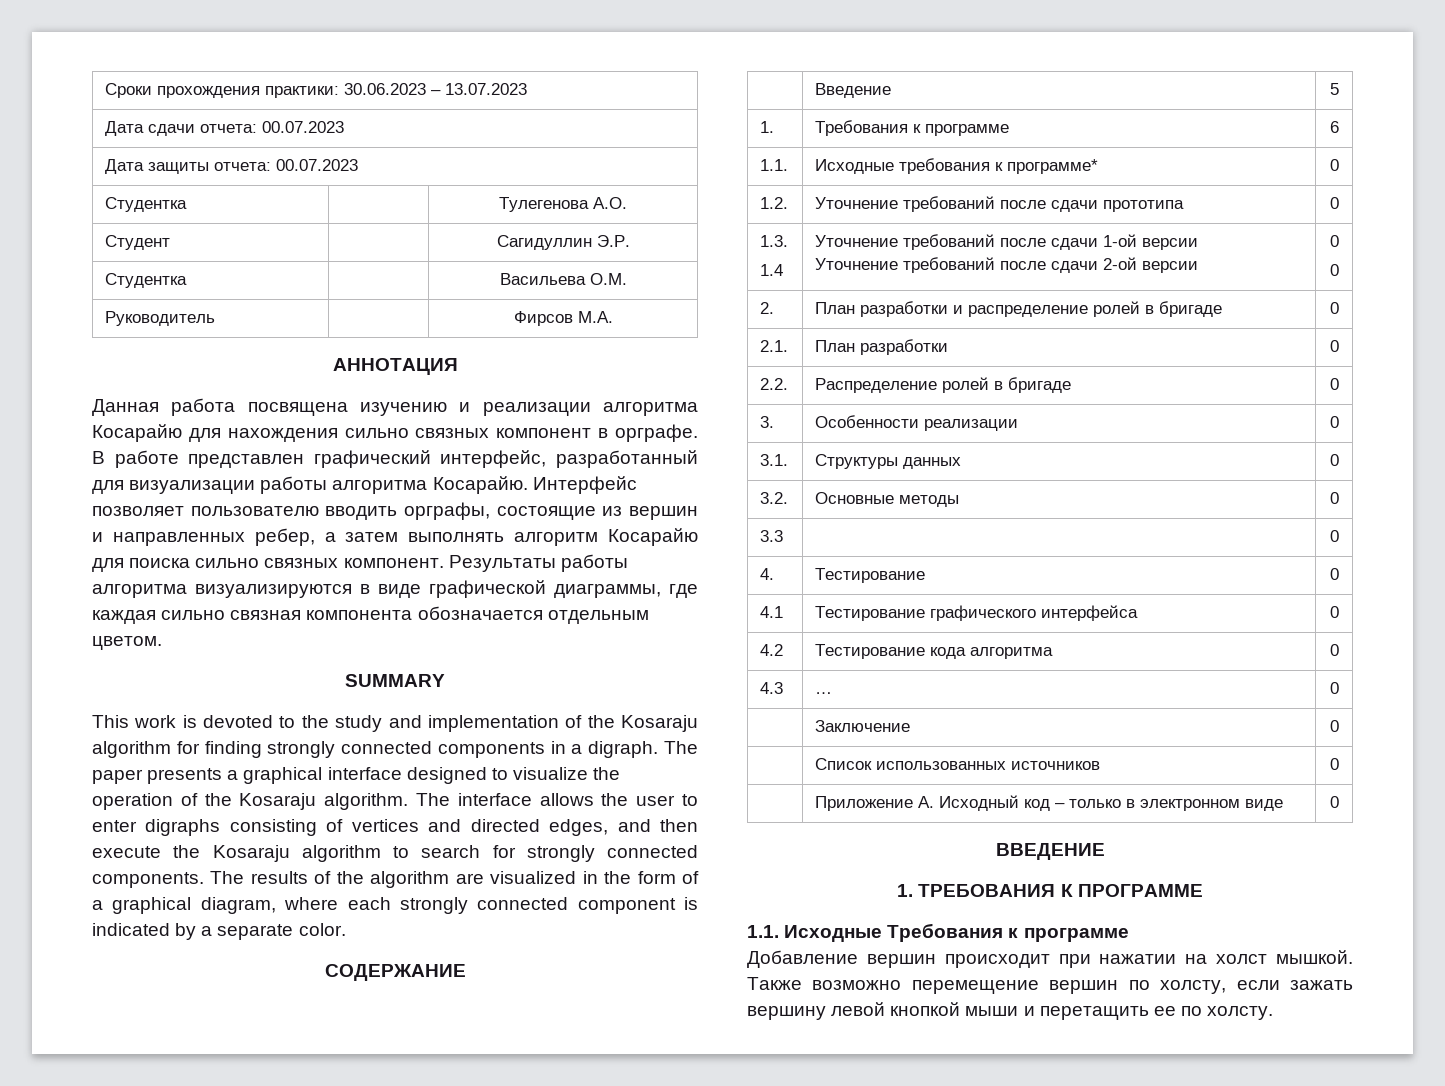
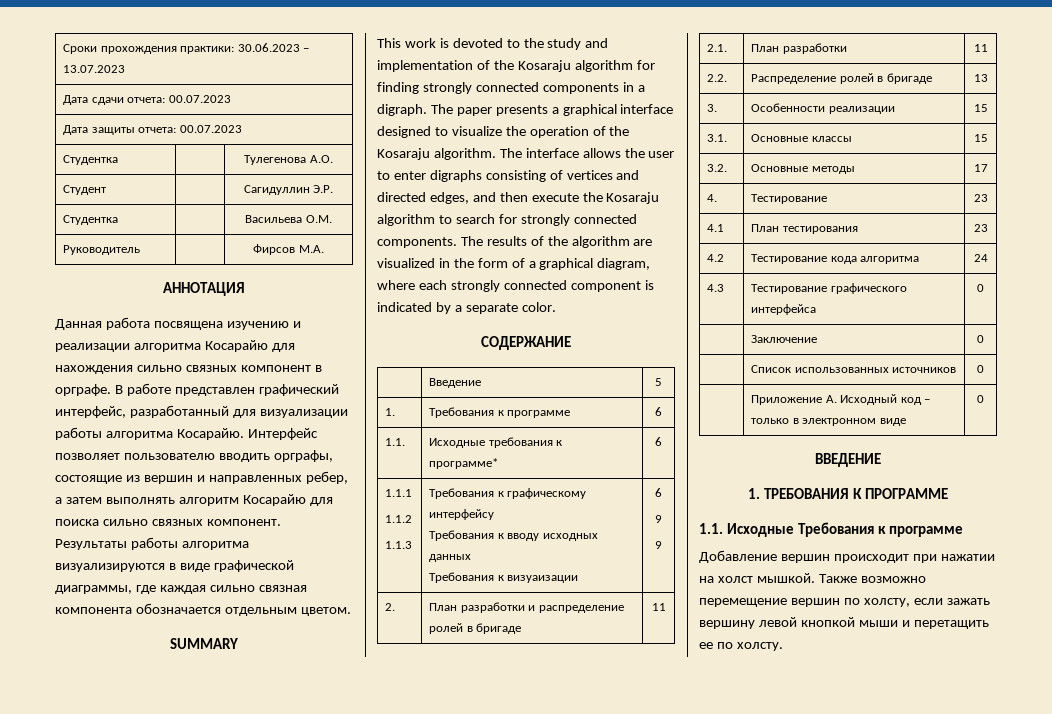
- 1.1. | Исходные требования к программе* | 0
- 1.2. | Уточнение требований после сдачи прототипа | 0
- 1.3.
- 1.4 | Уточнение требований после сдачи 1-ой версии
- Уточнение требований после сдачи 2-ой версии | 0
- 0
+ 1.1. | Исходные требования к программе* | 6
+ 1.1.1
+ 1.1.2
+ 1.1.3 | Требования к графическому интерфейсу
+ Требования к вводу исходных данных
+ Требования к визуаизации | 6
+ 9
+ 9
- 2. | План разработки и распределение ролей в бригаде | 0
+ 2. | План разработки и распределение ролей в бригаде | 11
- 2.1. | План разработки | 0
+ 2.1. | План разработки | 11
- 2.2. | Распределение ролей в бригаде | 0
+ 2.2. | Распределение ролей в бригаде | 13
- 3. | Особенности реализации | 0
+ 3. | Особенности реализации | 15
- 3.1. | Структуры данных | 0
+ 3.1. | Основные классы | 15
- 3.2. | Основные методы | 0
- 3.3 | | 0
+ 3.2. | Основные методы | 17
- 4. | Тестирование | 0
+ 4. | Тестирование | 23
- 4.1 | Тестирование графического интерфейса | 0
+ 4.1 | План тестирования | 23
- 4.2 | Тестирование кода алгоритма | 0
+ 4.2 | Тестирование кода алгоритма | 24
- 4.3 | … | 0
+ 4.3 | Тестирование графического интерфейса | 0

